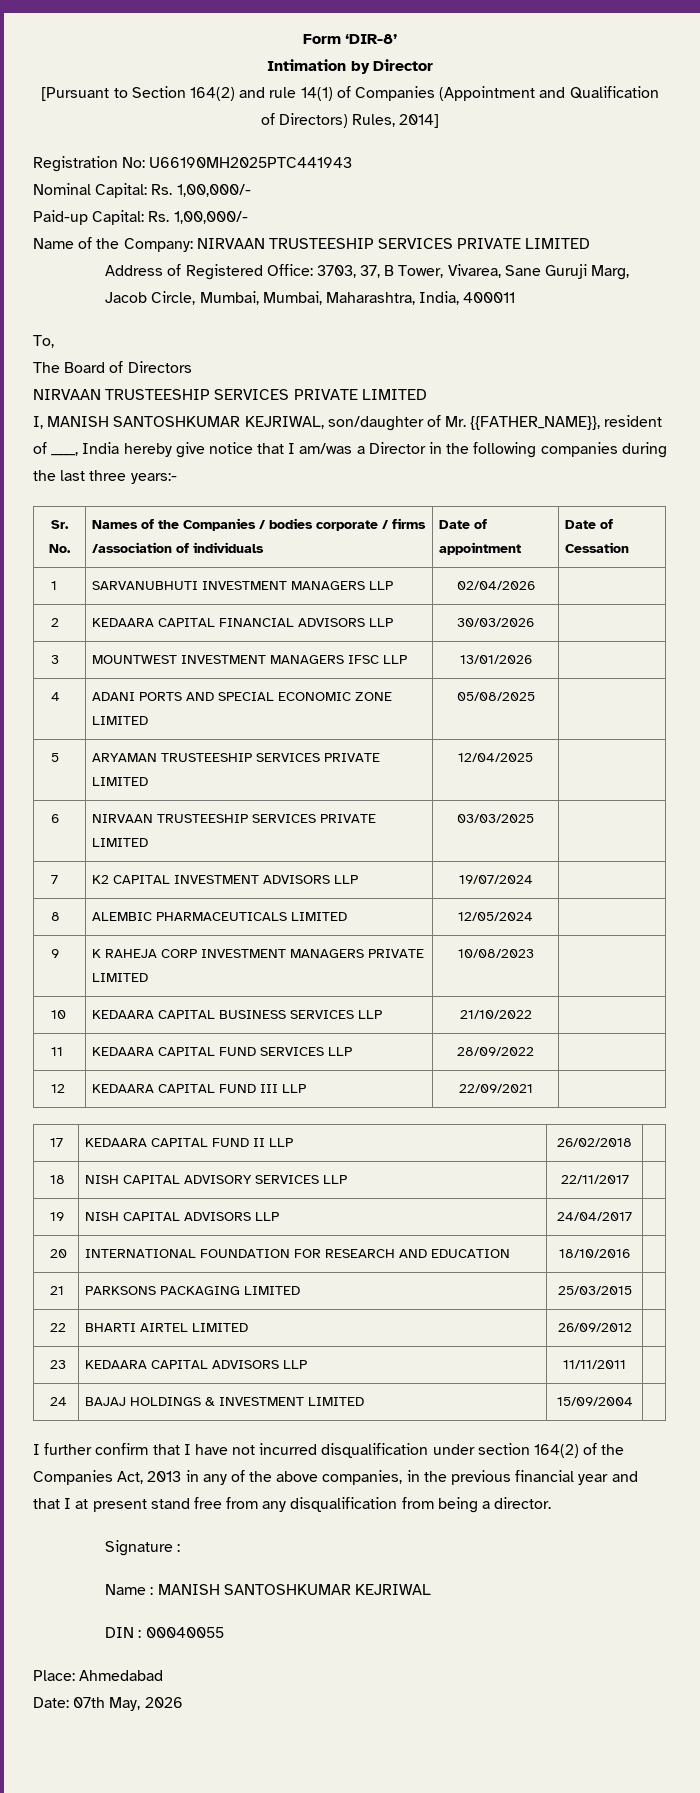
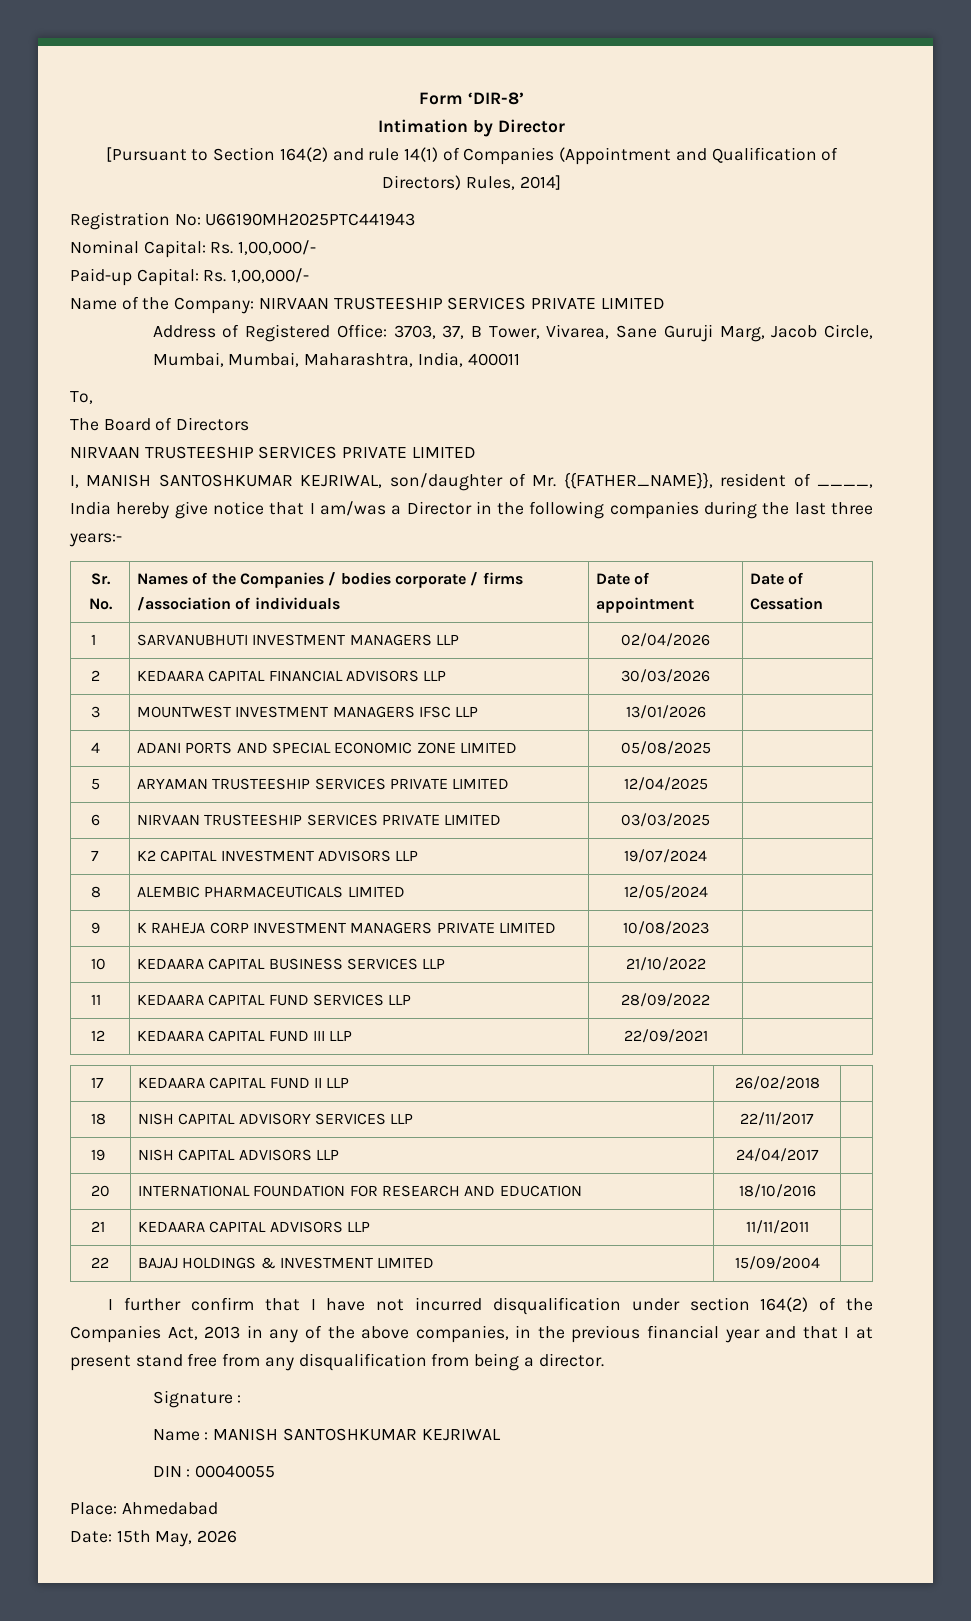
- 21 | PARKSONS PACKAGING LIMITED | 25/03/2015 |
- 22 | BHARTI AIRTEL LIMITED | 26/09/2012 |
- 23 | KEDAARA CAPITAL ADVISORS LLP | 11/11/2011 |
+ 21 | KEDAARA CAPITAL ADVISORS LLP | 11/11/2011 |
- 24 | BAJAJ HOLDINGS & INVESTMENT LIMITED | 15/09/2004 |
+ 22 | BAJAJ HOLDINGS & INVESTMENT LIMITED | 15/09/2004 |
- Date: 07th May, 2026
+ Date: 15th May, 2026

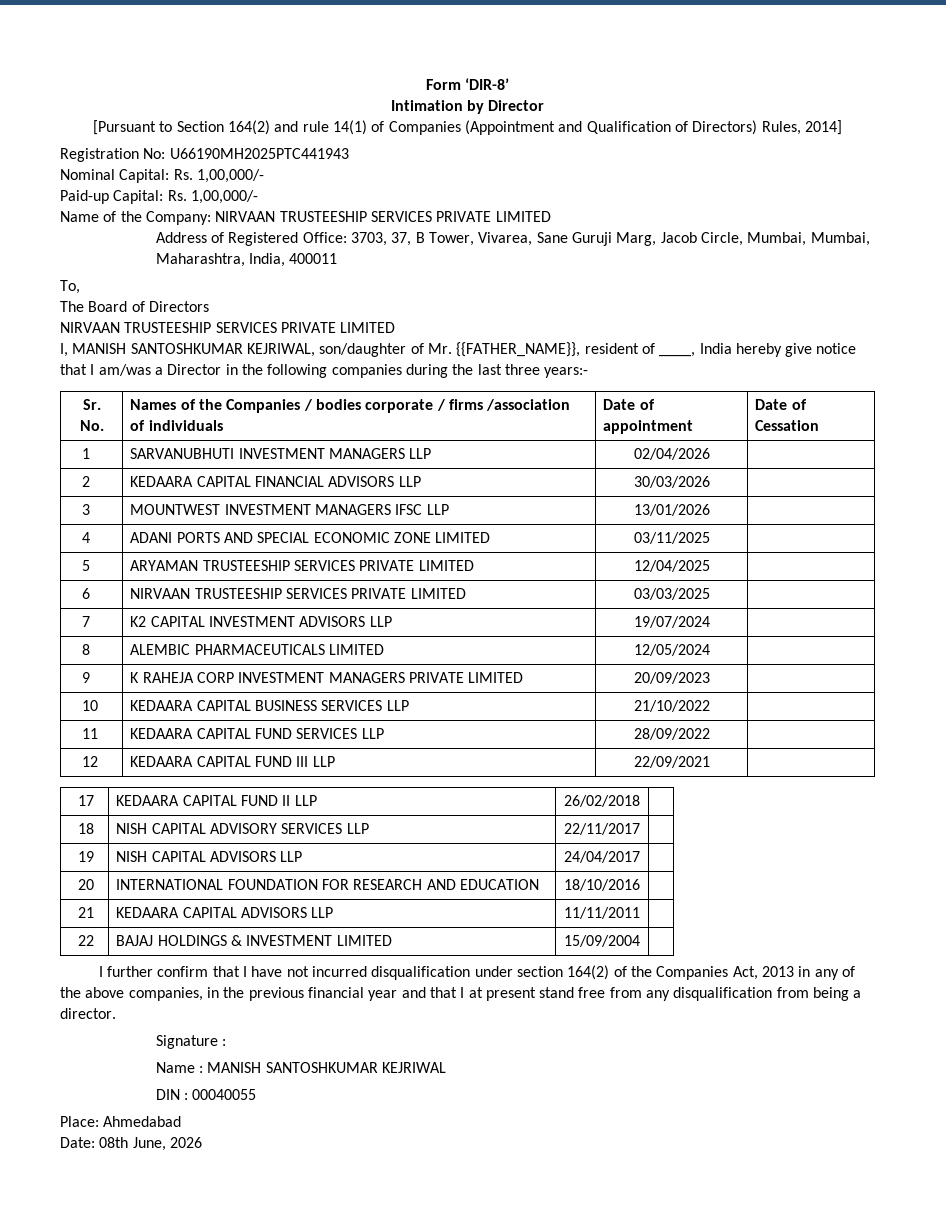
- 4 | ADANI PORTS AND SPECIAL ECONOMIC ZONE LIMITED | 05/08/2025 |
+ 4 | ADANI PORTS AND SPECIAL ECONOMIC ZONE LIMITED | 03/11/2025 |
- 9 | K RAHEJA CORP INVESTMENT MANAGERS PRIVATE LIMITED | 10/08/2023 |
+ 9 | K RAHEJA CORP INVESTMENT MANAGERS PRIVATE LIMITED | 20/09/2023 |
- Date: 15th May, 2026
+ Date: 08th June, 2026

